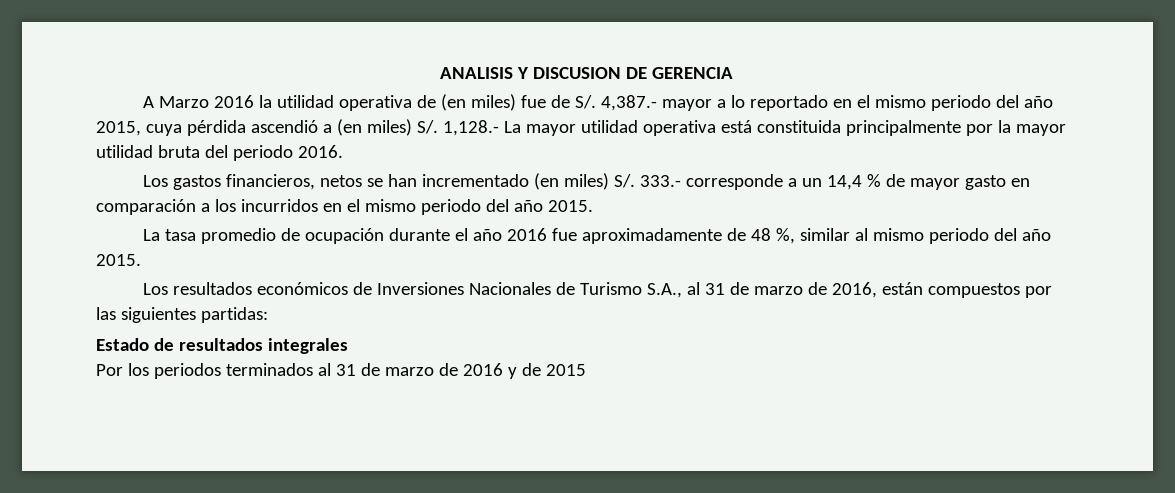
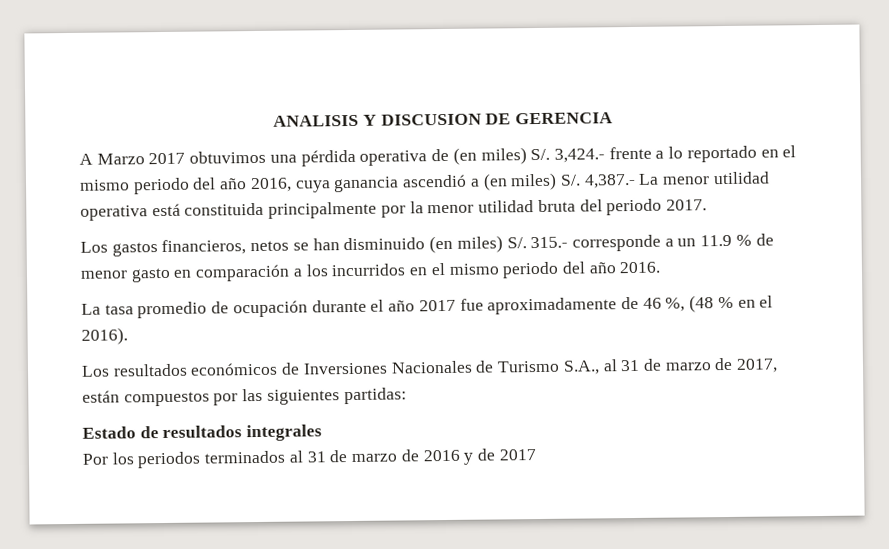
- A Marzo 2016 la utilidad operativa de (en miles) fue de S/. 4,387.- mayor a lo reportado en el mismo periodo del año 2015, cuya pérdida ascendió a (en miles) S/. 1,128.- La mayor utilidad operativa está constituida principalmente por la mayor utilidad bruta del periodo 2016.
+ A Marzo 2017 obtuvimos una pérdida operativa de (en miles) S/. 3,424.- frente a lo reportado en el mismo periodo del año 2016, cuya ganancia ascendió a (en miles) S/. 4,387.- La menor utilidad operativa está constituida principalmente por la menor utilidad bruta del periodo 2017.
- Los gastos financieros, netos se han incrementado (en miles) S/. 333.- corresponde a un 14,4 % de mayor gasto en comparación a los incurridos en el mismo periodo del año 2015.
+ Los gastos financieros, netos se han disminuido (en miles) S/. 315.- corresponde a un 11.9 % de menor gasto en comparación a los incurridos en el mismo periodo del año 2016.
- La tasa promedio de ocupación durante el año 2016 fue aproximadamente de 48 %, similar al mismo periodo del año 2015.
+ La tasa promedio de ocupación durante el año 2017 fue aproximadamente de 46 %, (48 % en el 2016).
- Los resultados económicos de Inversiones Nacionales de Turismo S.A., al 31 de marzo de 2016, están compuestos por las siguientes partidas:
+ Los resultados económicos de Inversiones Nacionales de Turismo S.A., al 31 de marzo de 2017, están compuestos por las siguientes partidas:
- Por los periodos terminados al 31 de marzo de 2016 y de 2015
+ Por los periodos terminados al 31 de marzo de 2016 y de 2017

